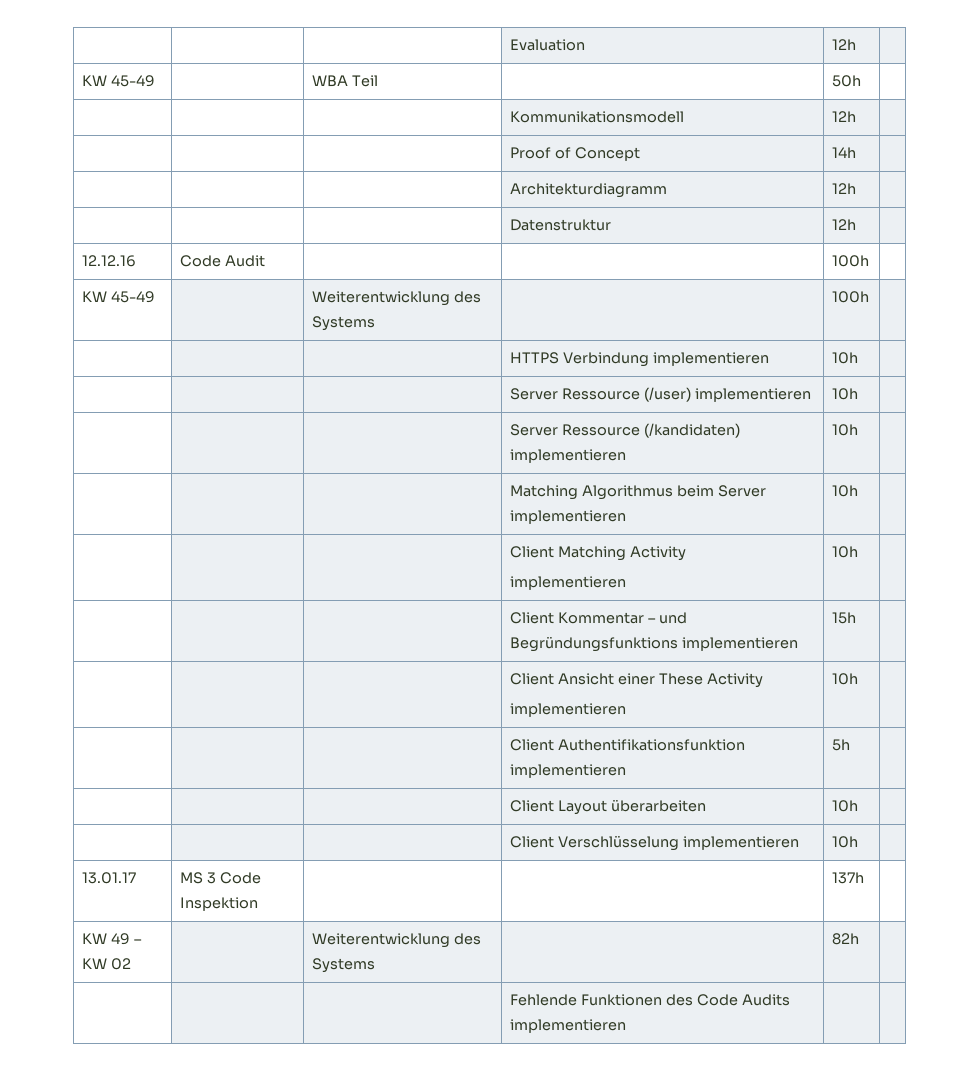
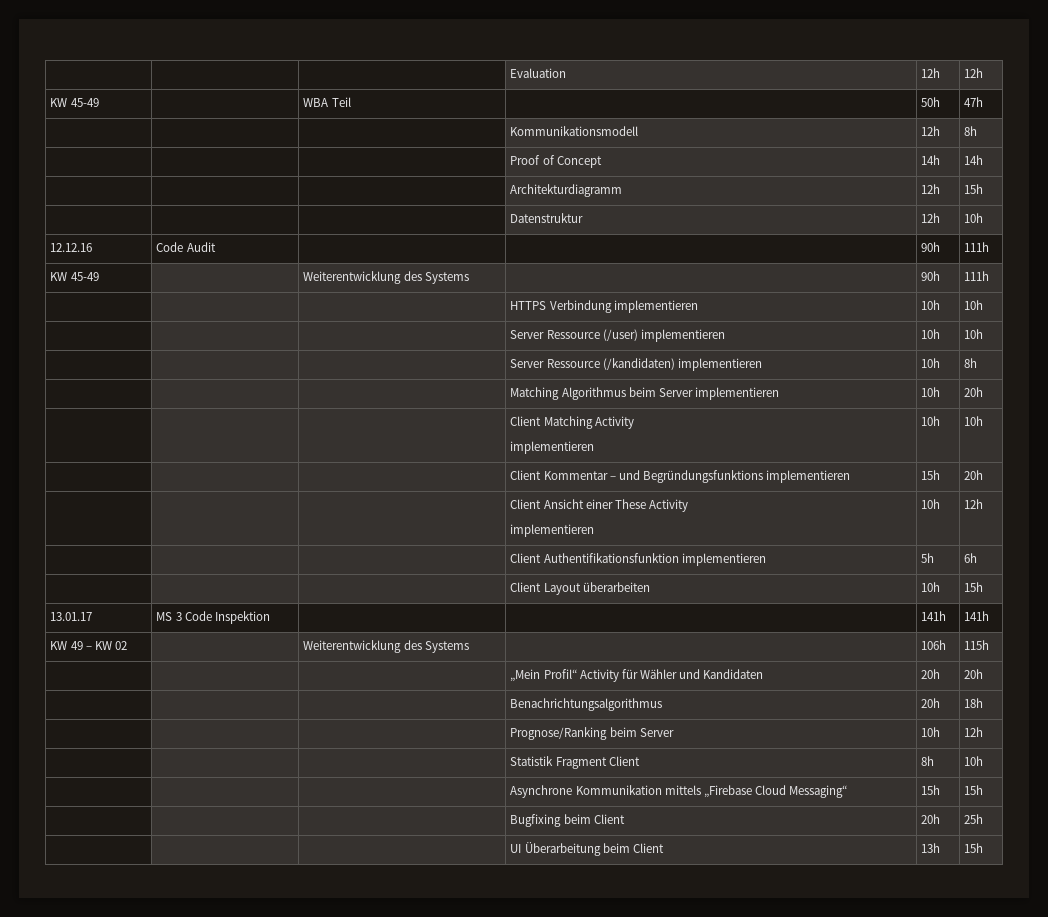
- | | | Evaluation | 12h |
+ | | | Evaluation | 12h | 12h
- KW 45-49 | | WBA Teil | | 50h |
+ KW 45-49 | | WBA Teil | | 50h | 47h
- | | | Kommunikationsmodell | 12h |
+ | | | Kommunikationsmodell | 12h | 8h
- | | | Proof of Concept | 14h |
+ | | | Proof of Concept | 14h | 14h
- | | | Architekturdiagramm | 12h |
+ | | | Architekturdiagramm | 12h | 15h
- | | | Datenstruktur | 12h |
+ | | | Datenstruktur | 12h | 10h
- 12.12.16 | Code Audit | | | 100h |
+ 12.12.16 | Code Audit | | | 90h | 111h
- KW 45-49 | | Weiterentwicklung des Systems | | 100h |
+ KW 45-49 | | Weiterentwicklung des Systems | | 90h | 111h
- | | | HTTPS Verbindung implementieren | 10h |
+ | | | HTTPS Verbindung implementieren | 10h | 10h
- | | | Server Ressource (/user) implementieren | 10h |
+ | | | Server Ressource (/user) implementieren | 10h | 10h
- | | | Server Ressource (/kandidaten) implementieren | 10h |
+ | | | Server Ressource (/kandidaten) implementieren | 10h | 8h
- | | | Matching Algorithmus beim Server implementieren | 10h |
+ | | | Matching Algorithmus beim Server implementieren | 10h | 20h
  | | | Client Matching Activity
- implementieren | 10h |
+ implementieren | 10h | 10h
- | | | Client Kommentar – und Begründungsfunktions implementieren | 15h |
+ | | | Client Kommentar – und Begründungsfunktions implementieren | 15h | 20h
  | | | Client Ansicht einer These Activity
- implementieren | 10h |
+ implementieren | 10h | 12h
- | | | Client Authentifikationsfunktion implementieren | 5h |
+ | | | Client Authentifikationsfunktion implementieren | 5h | 6h
- | | | Client Layout überarbeiten | 10h |
- | | | Client Verschlüsselung implementieren | 10h |
+ | | | Client Layout überarbeiten | 10h | 15h
- 13.01.17 | MS 3 Code Inspektion | | | 137h |
+ 13.01.17 | MS 3 Code Inspektion | | | 141h | 141h
- KW 49 – KW 02 | | Weiterentwicklung des Systems | | 82h |
- | | | Fehlende Funktionen des Code Audits implementieren | |
+ KW 49 – KW 02 | | Weiterentwicklung des Systems | | 106h | 115h
+ | | | „Mein Profil“ Activity für Wähler und Kandidaten | 20h | 20h
+ | | | Benachrichtungsalgorithmus | 20h | 18h
+ | | | Prognose/Ranking beim Server | 10h | 12h
+ | | | Statistik Fragment Client | 8h | 10h
+ | | | Asynchrone Kommunikation mittels „Firebase Cloud Messaging“ | 15h | 15h
+ | | | Bugfixing beim Client | 20h | 25h
+ | | | UI Überarbeitung beim Client | 13h | 15h

